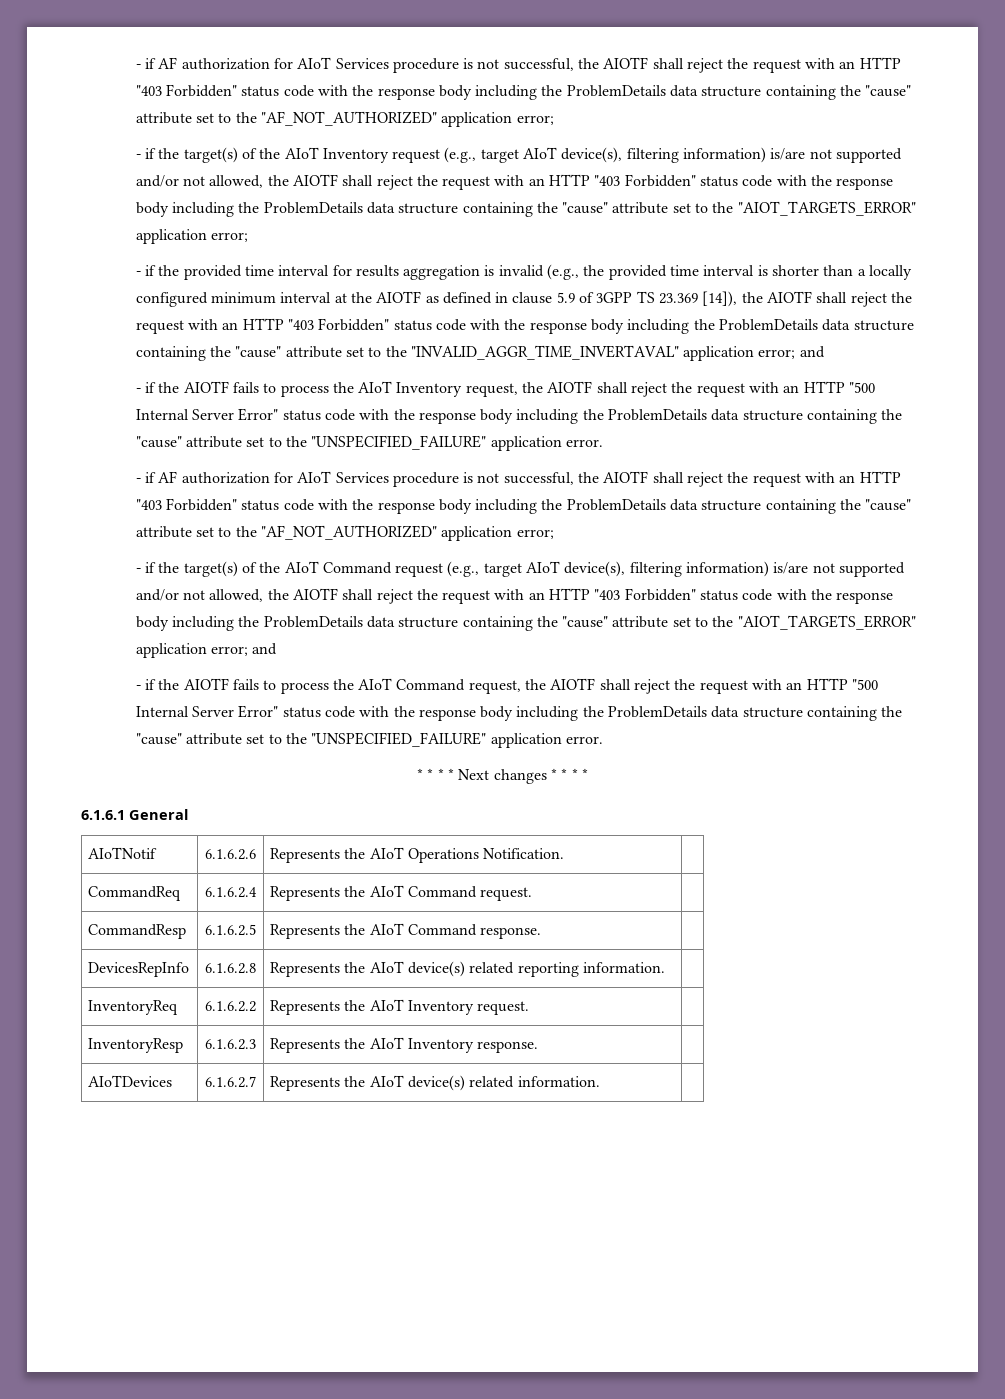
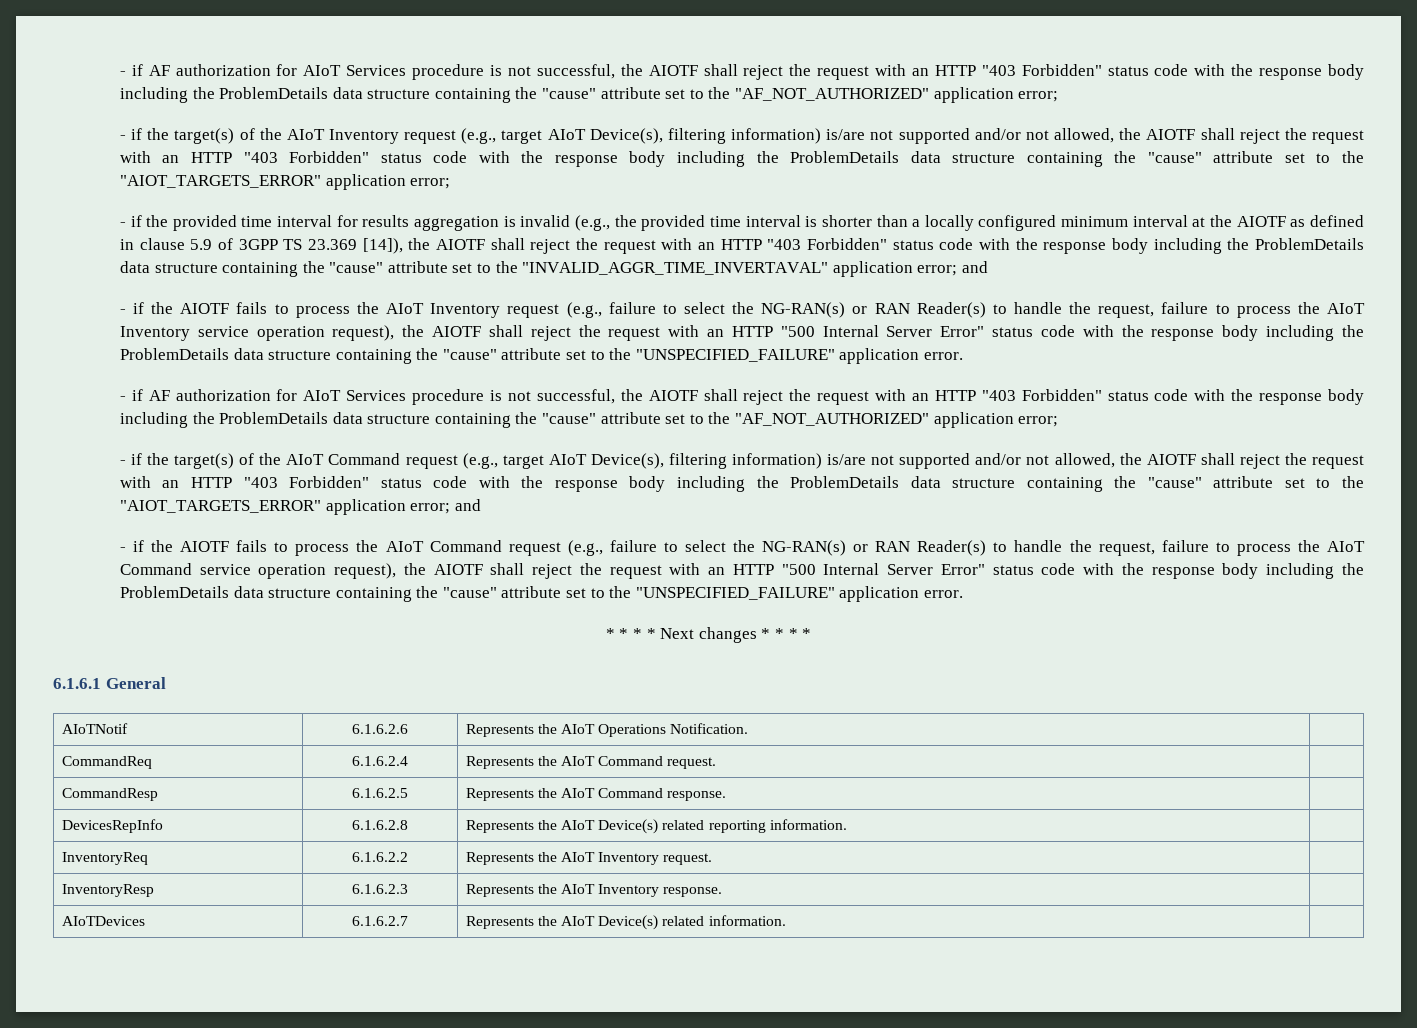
- - if the target(s) of the AIoT Inventory request (e.g., target AIoT device(s), filtering information) is/are not supported and/or not allowed, the AIOTF shall reject the request with an HTTP "403 Forbidden" status code with the response body including the ProblemDetails data structure containing the "cause" attribute set to the "AIOT_TARGETS_ERROR" application error;
+ - if the target(s) of the AIoT Inventory request (e.g., target AIoT Device(s), filtering information) is/are not supported and/or not allowed, the AIOTF shall reject the request with an HTTP "403 Forbidden" status code with the response body including the ProblemDetails data structure containing the "cause" attribute set to the "AIOT_TARGETS_ERROR" application error;
- - if the AIOTF fails to process the AIoT Inventory request, the AIOTF shall reject the request with an HTTP "500 Internal Server Error" status code with the response body including the ProblemDetails data structure containing the "cause" attribute set to the "UNSPECIFIED_FAILURE" application error.
+ - if the AIOTF fails to process the AIoT Inventory request (e.g., failure to select the NG-RAN(s) or RAN Reader(s) to handle the request, failure to process the AIoT Inventory service operation request), the AIOTF shall reject the request with an HTTP "500 Internal Server Error" status code with the response body including the ProblemDetails data structure containing the "cause" attribute set to the "UNSPECIFIED_FAILURE" application error.
- - if the target(s) of the AIoT Command request (e.g., target AIoT device(s), filtering information) is/are not supported and/or not allowed, the AIOTF shall reject the request with an HTTP "403 Forbidden" status code with the response body including the ProblemDetails data structure containing the "cause" attribute set to the "AIOT_TARGETS_ERROR" application error; and
+ - if the target(s) of the AIoT Command request (e.g., target AIoT Device(s), filtering information) is/are not supported and/or not allowed, the AIOTF shall reject the request with an HTTP "403 Forbidden" status code with the response body including the ProblemDetails data structure containing the "cause" attribute set to the "AIOT_TARGETS_ERROR" application error; and
- - if the AIOTF fails to process the AIoT Command request, the AIOTF shall reject the request with an HTTP "500 Internal Server Error" status code with the response body including the ProblemDetails data structure containing the "cause" attribute set to the "UNSPECIFIED_FAILURE" application error.
+ - if the AIOTF fails to process the AIoT Command request (e.g., failure to select the NG-RAN(s) or RAN Reader(s) to handle the request, failure to process the AIoT Command service operation request), the AIOTF shall reject the request with an HTTP "500 Internal Server Error" status code with the response body including the ProblemDetails data structure containing the "cause" attribute set to the "UNSPECIFIED_FAILURE" application error.
- DevicesRepInfo | 6.1.6.2.8 | Represents the AIoT device(s) related reporting information. |
+ DevicesRepInfo | 6.1.6.2.8 | Represents the AIoT Device(s) related reporting information. |
- AIoTDevices | 6.1.6.2.7 | Represents the AIoT device(s) related information. |
+ AIoTDevices | 6.1.6.2.7 | Represents the AIoT Device(s) related information. |

